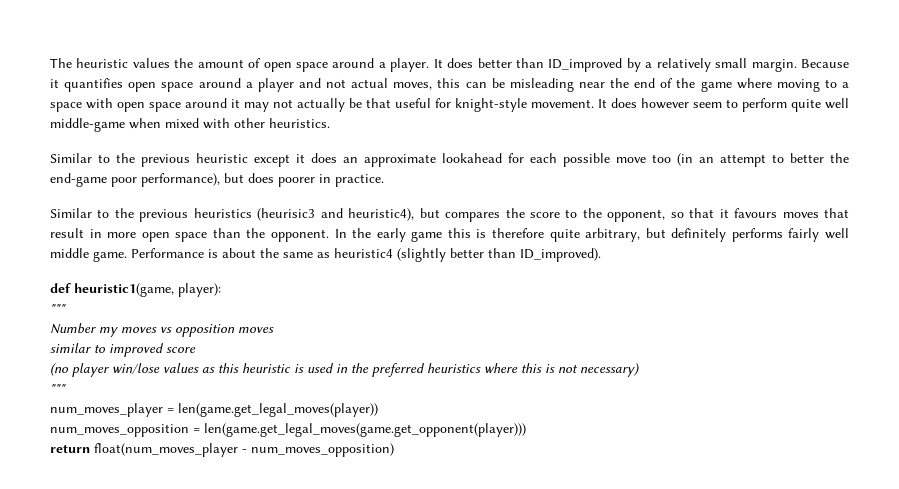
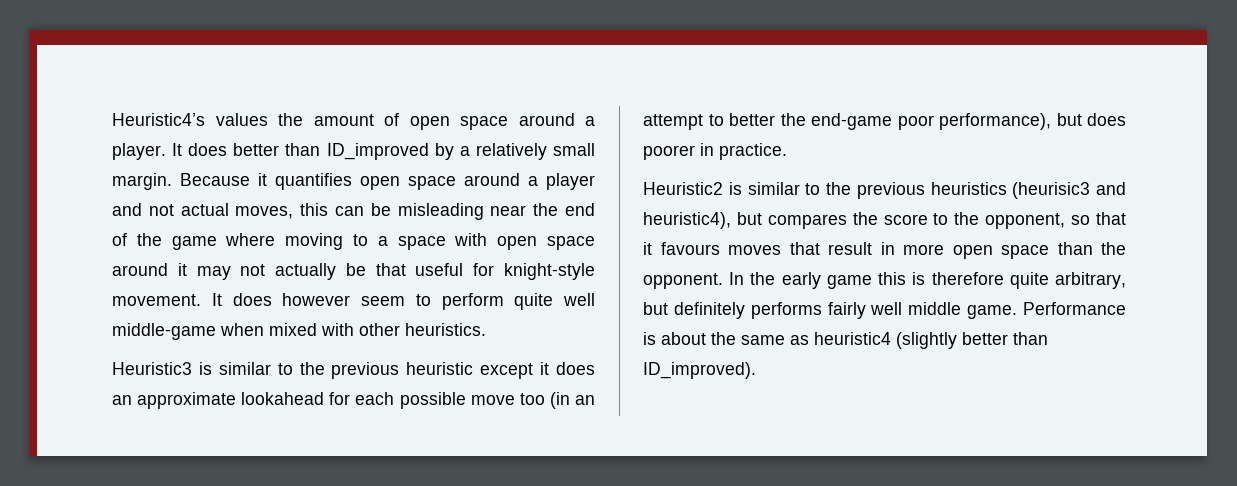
- The heuristic values the amount of open space around a player.
+ Heuristic4’s values the amount of open space around a player.
- Similar to the previous heuristic except it does an approximate lookahead for each possible move too (in an attempt to better the end-game poor performance), but does poorer in practice.
+ Heuristic3 is similar to the previous heuristic except it does an approximate lookahead for each possible move too (in an attempt to better the end-game poor performance), but does poorer in practice.
- Similar to the previous heuristics (heurisic3 and heuristic4), but compares the score to the opponent, so that it favours moves that result in more open space than the opponent.
+ Heuristic2 is similar to the previous heuristics (heurisic3 and heuristic4), but compares the score to the opponent, so that it favours moves that result in more open space than the opponent.
- def heuristic1(game, player):
- """
- Number my moves vs opposition moves
- similar to improved score
- (no player win/lose values as this heuristic is used in the preferred heuristics where this is not necessary)
- """
- num_moves_player = len(game.get_legal_moves(player))
- num_moves_opposition = len(game.get_legal_moves(game.get_opponent(player)))
- return float(num_moves_player - num_moves_opposition)

